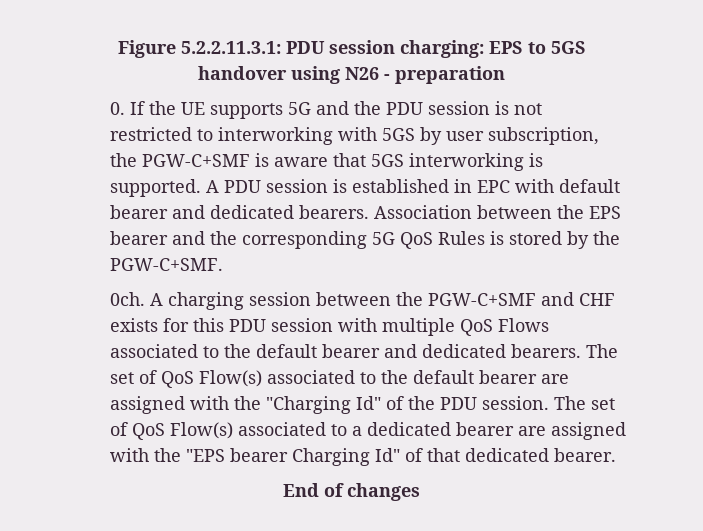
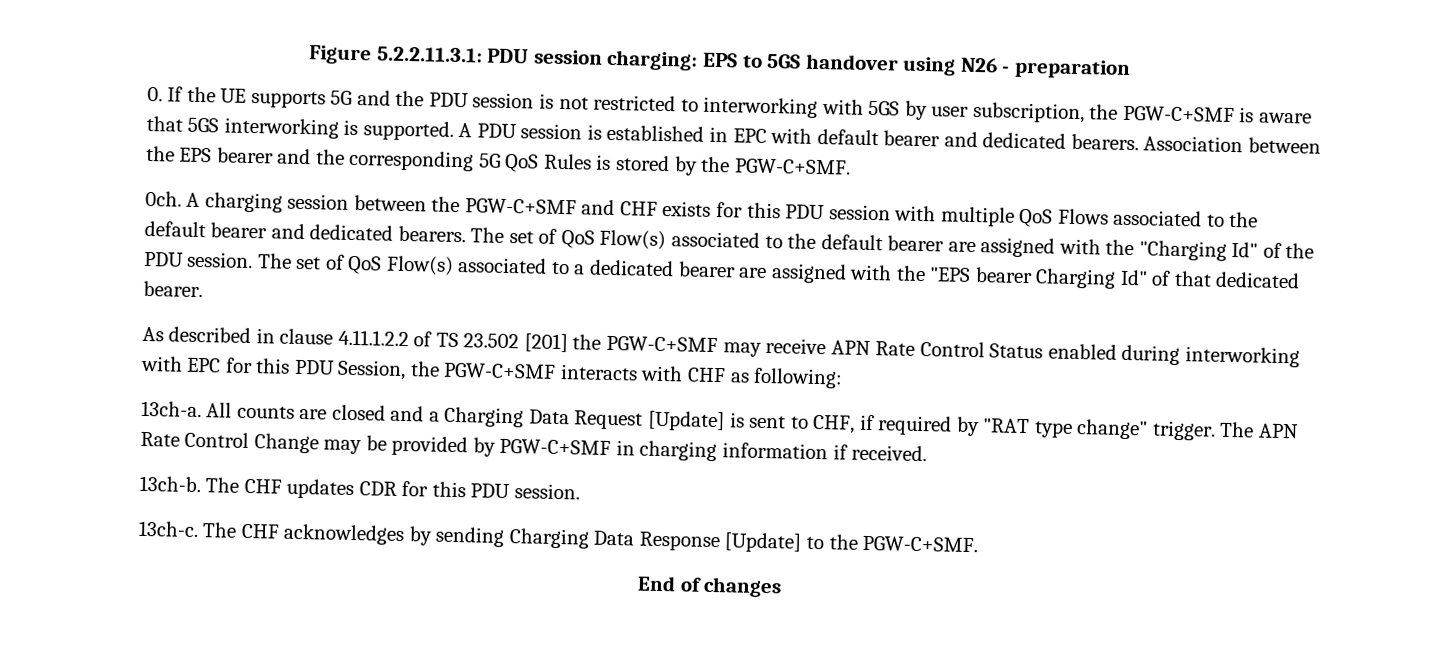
+ As described in clause 4.11.1.2.2 of TS 23.502 [201] the PGW-C+SMF may receive APN Rate Control Status enabled during interworking with EPC for this PDU Session, the PGW-C+SMF interacts with CHF as following:
+ 13ch-a. All counts are closed and a Charging Data Request [Update] is sent to CHF, if required by "RAT type change" trigger. The APN Rate Control Change may be provided by PGW-C+SMF in charging information if received.
+ 13ch-b. The CHF updates CDR for this PDU session.
+ 13ch-c. The CHF acknowledges by sending Charging Data Response [Update] to the PGW-C+SMF.

